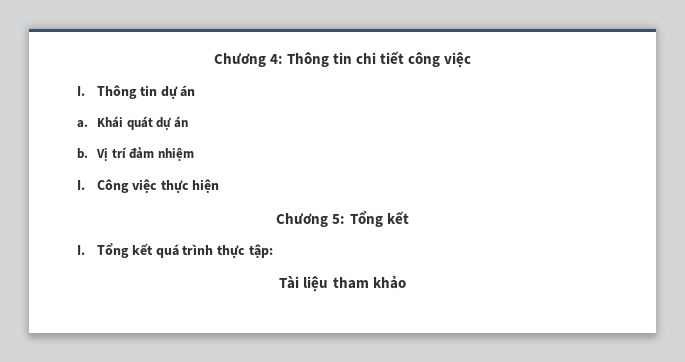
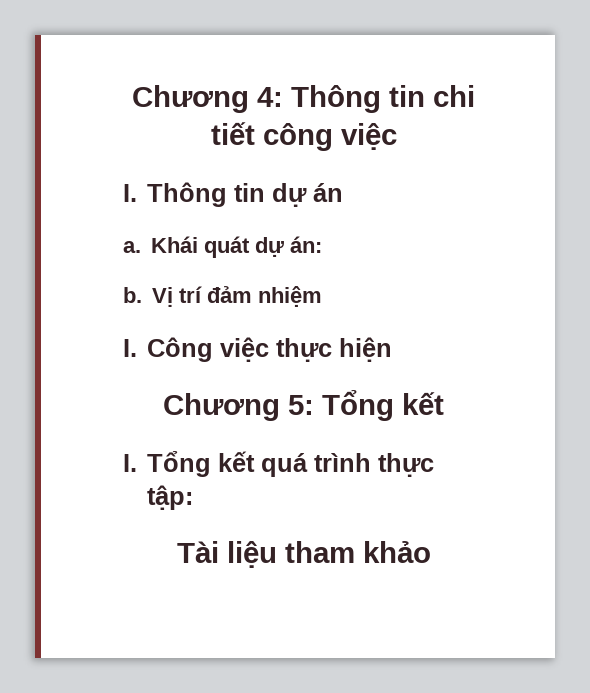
- Khái quát dự án
+ Khái quát dự án:

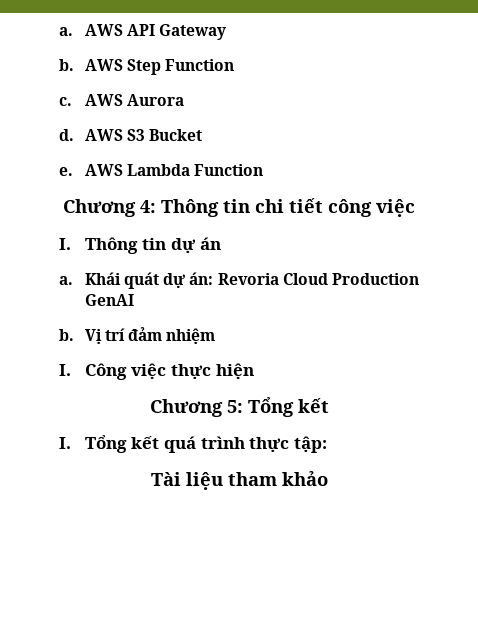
+ a. AWS API Gateway
+ b. AWS Step Function
+ c. AWS Aurora
+ d. AWS S3 Bucket
+ e. AWS Lambda Function
- Khái quát dự án:
+ Khái quát dự án: Revoria Cloud Production GenAI

